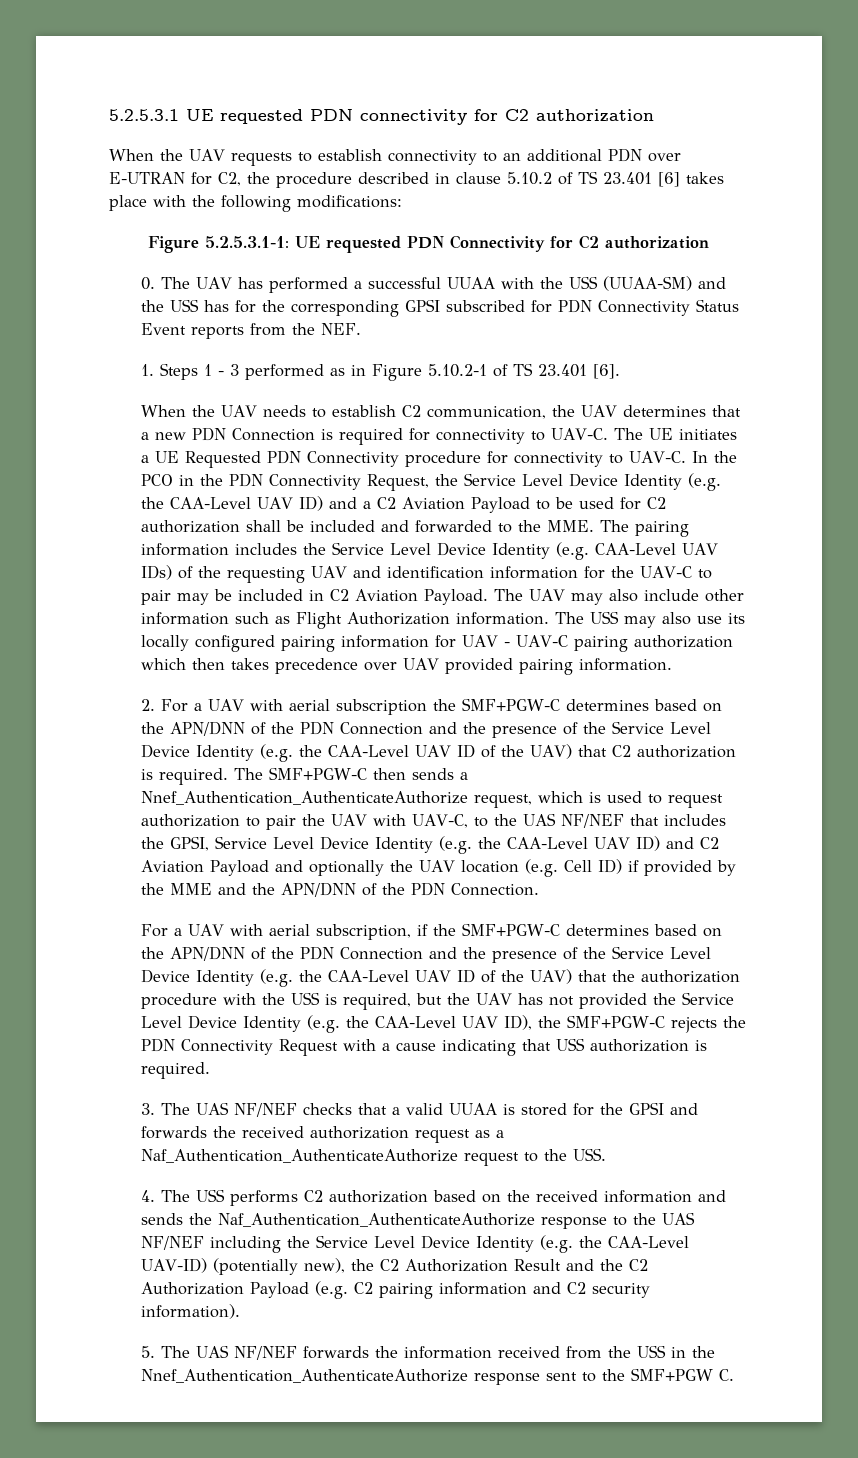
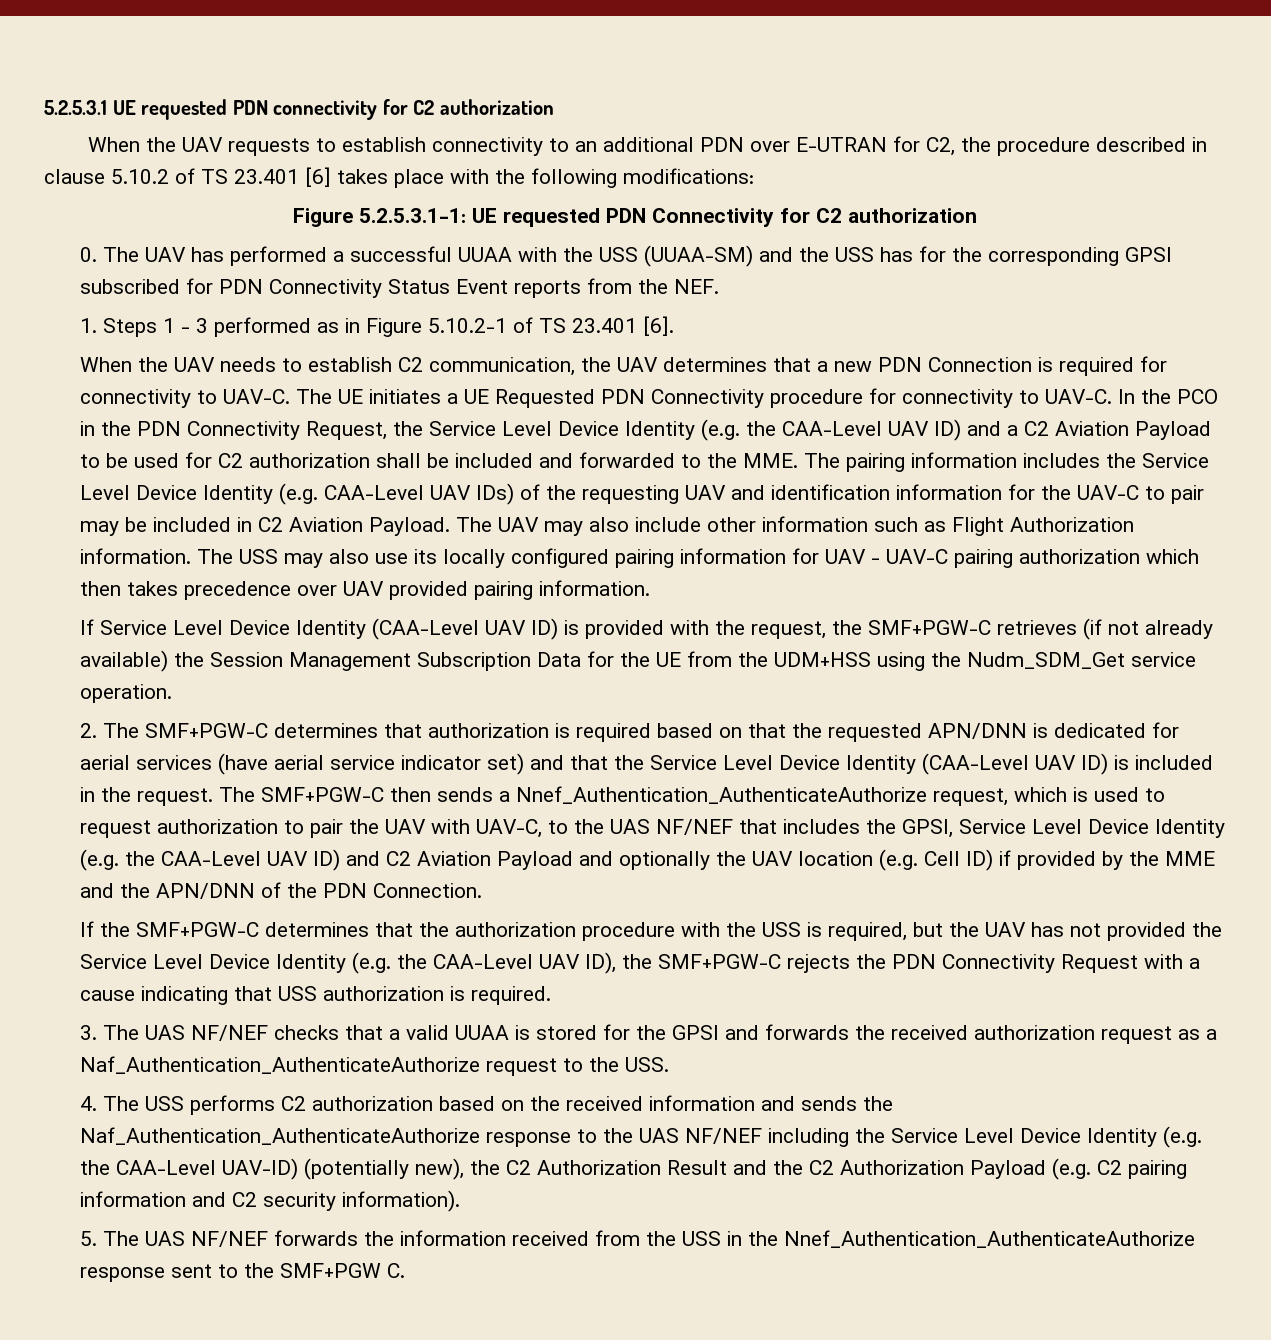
- 2. For a UAV with aerial subscription the SMF+PGW-C determines based on the APN/DNN of the PDN Connection and the presence of the Service Level Device Identity (e.g. the CAA-Level UAV ID of the UAV) that C2 authorization is required.
+ If Service Level Device Identity (CAA-Level UAV ID) is provided with the request, the SMF+PGW-C retrieves (if not already available) the Session Management Subscription Data for the UE from the UDM+HSS using the Nudm_SDM_Get service operation.
+ 2. The SMF+PGW-C determines that authorization is required based on that the requested APN/DNN is dedicated for aerial services (have aerial service indicator set) and that the Service Level Device Identity (CAA-Level UAV ID) is included in the request.
- For a UAV with aerial subscription, if the SMF+PGW-C determines based on the APN/DNN of the PDN Connection and the presence of the Service Level Device Identity (e.g. the CAA-Level UAV ID of the UAV) that the authorization procedure with the USS is required, but the UAV has not provided the Service Level Device Identity (e.g. the CAA-Level UAV ID), the SMF+PGW-C rejects the PDN Connectivity Request with a cause indicating that USS authorization is required.
+ If the SMF+PGW-C determines that the authorization procedure with the USS is required, but the UAV has not provided the Service Level Device Identity (e.g. the CAA-Level UAV ID), the SMF+PGW-C rejects the PDN Connectivity Request with a cause indicating that USS authorization is required.

